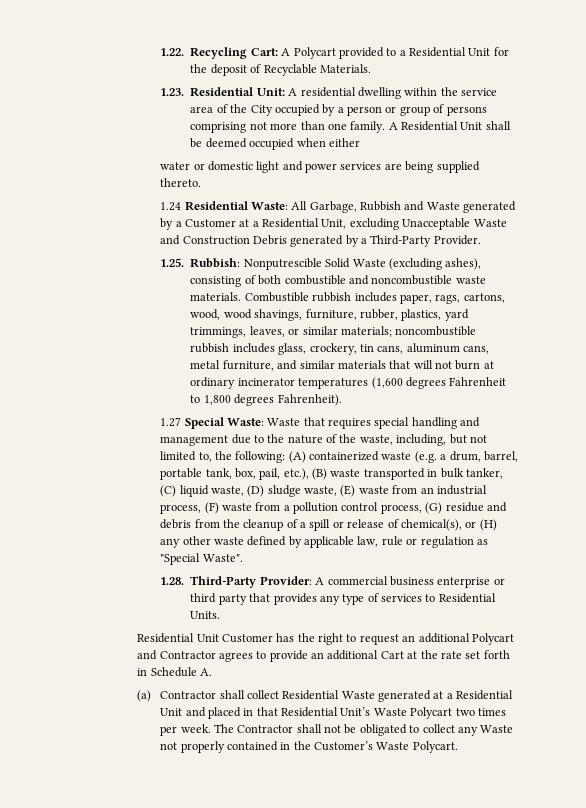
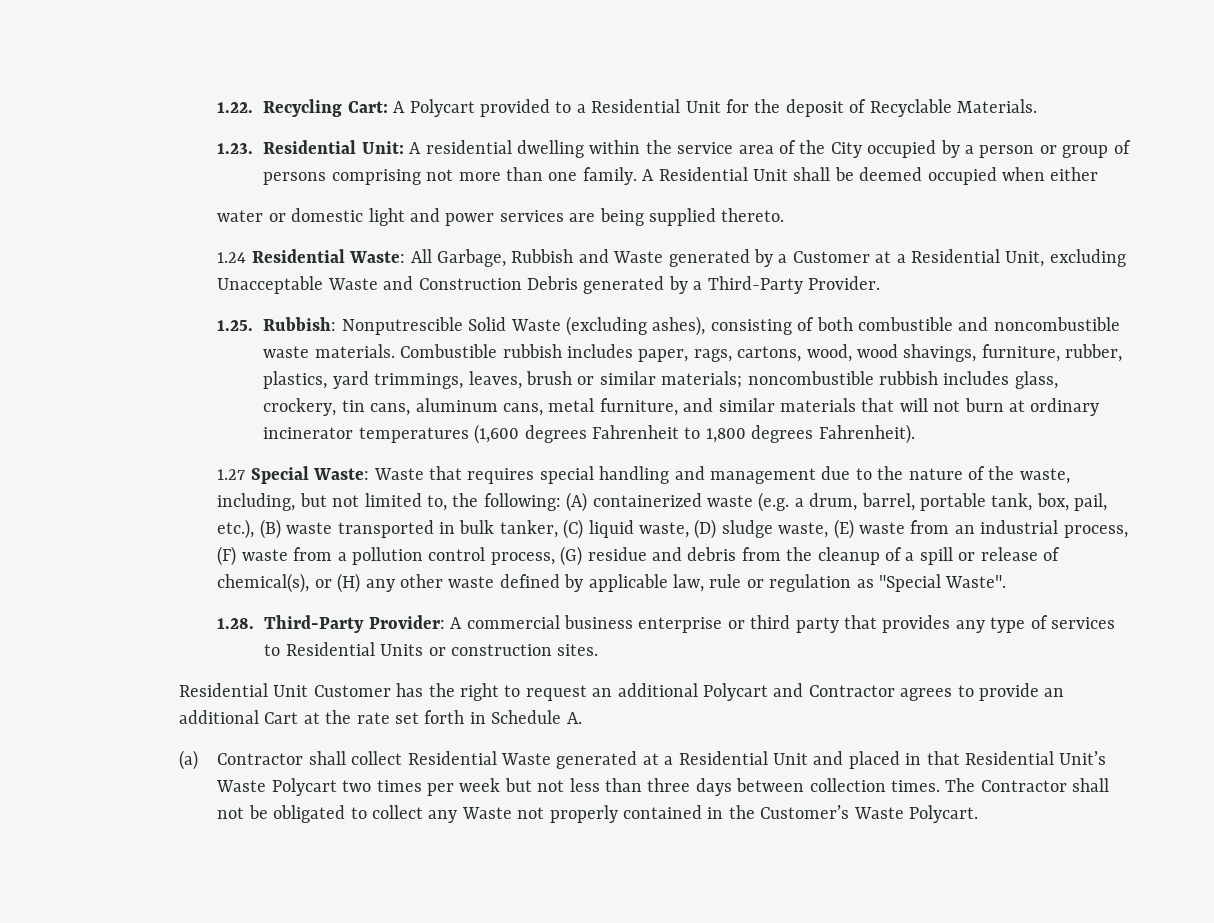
- Combustible rubbish includes paper, rags, cartons, wood, wood shavings, furniture, rubber, plastics, yard trimmings, leaves, or similar materials; noncombustible rubbish includes glass, crockery, tin cans, aluminum cans, metal furniture, and similar materials that will not burn at ordinary incinerator temperatures (1,600 degrees Fahrenheit to 1,800 degrees Fahrenheit).
+ Combustible rubbish includes paper, rags, cartons, wood, wood shavings, furniture, rubber, plastics, yard trimmings, leaves, brush or similar materials; noncombustible rubbish includes glass, crockery, tin cans, aluminum cans, metal furniture, and similar materials that will not burn at ordinary incinerator temperatures (1,600 degrees Fahrenheit to 1,800 degrees Fahrenheit).
- 1.28. Third-Party Provider: A commercial business enterprise or third party that provides any type of services to Residential Units.
+ 1.28. Third-Party Provider: A commercial business enterprise or third party that provides any type of services to Residential Units or construction sites.
- (a) Contractor shall collect Residential Waste generated at a Residential Unit and placed in that Residential Unit’s Waste Polycart two times per week.
+ (a) Contractor shall collect Residential Waste generated at a Residential Unit and placed in that Residential Unit’s Waste Polycart two times per week but not less than three days between collection times.

